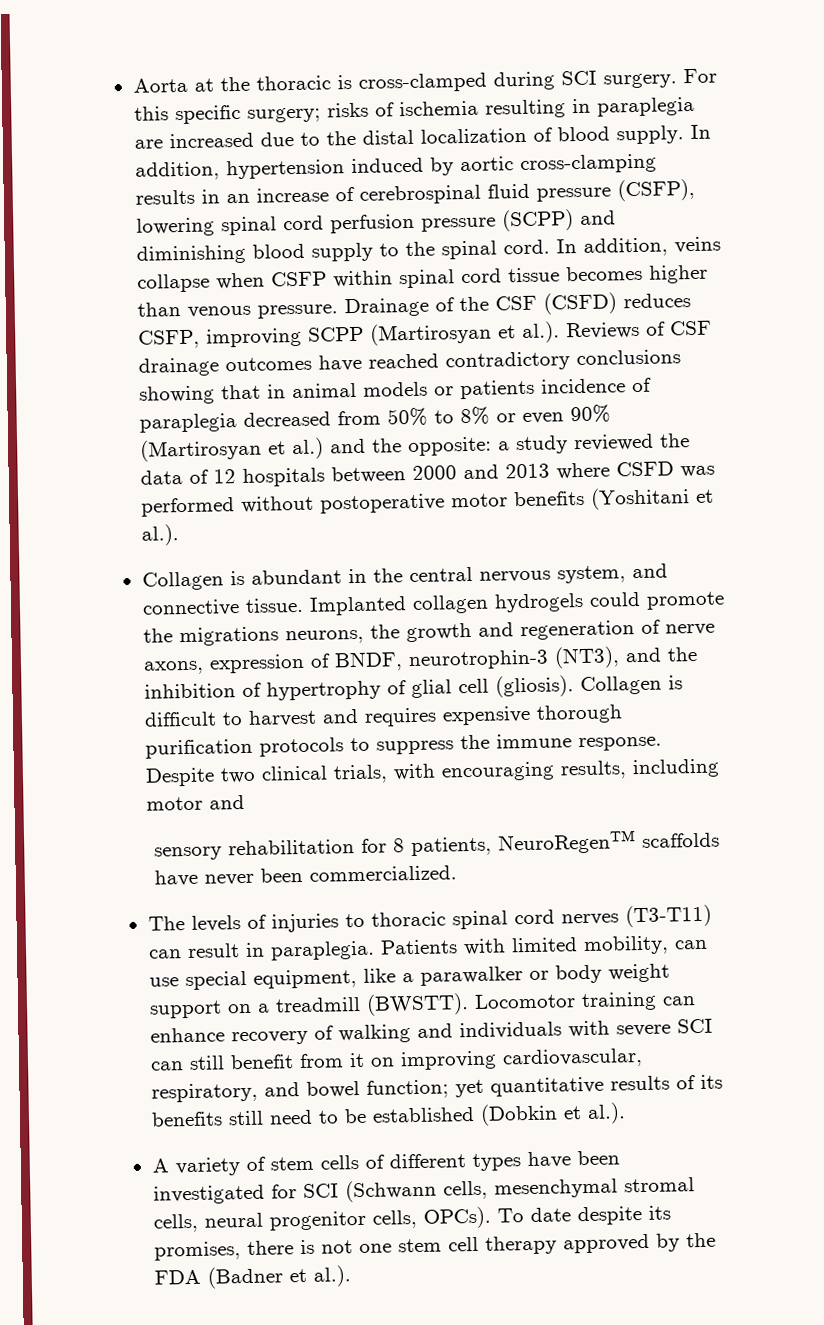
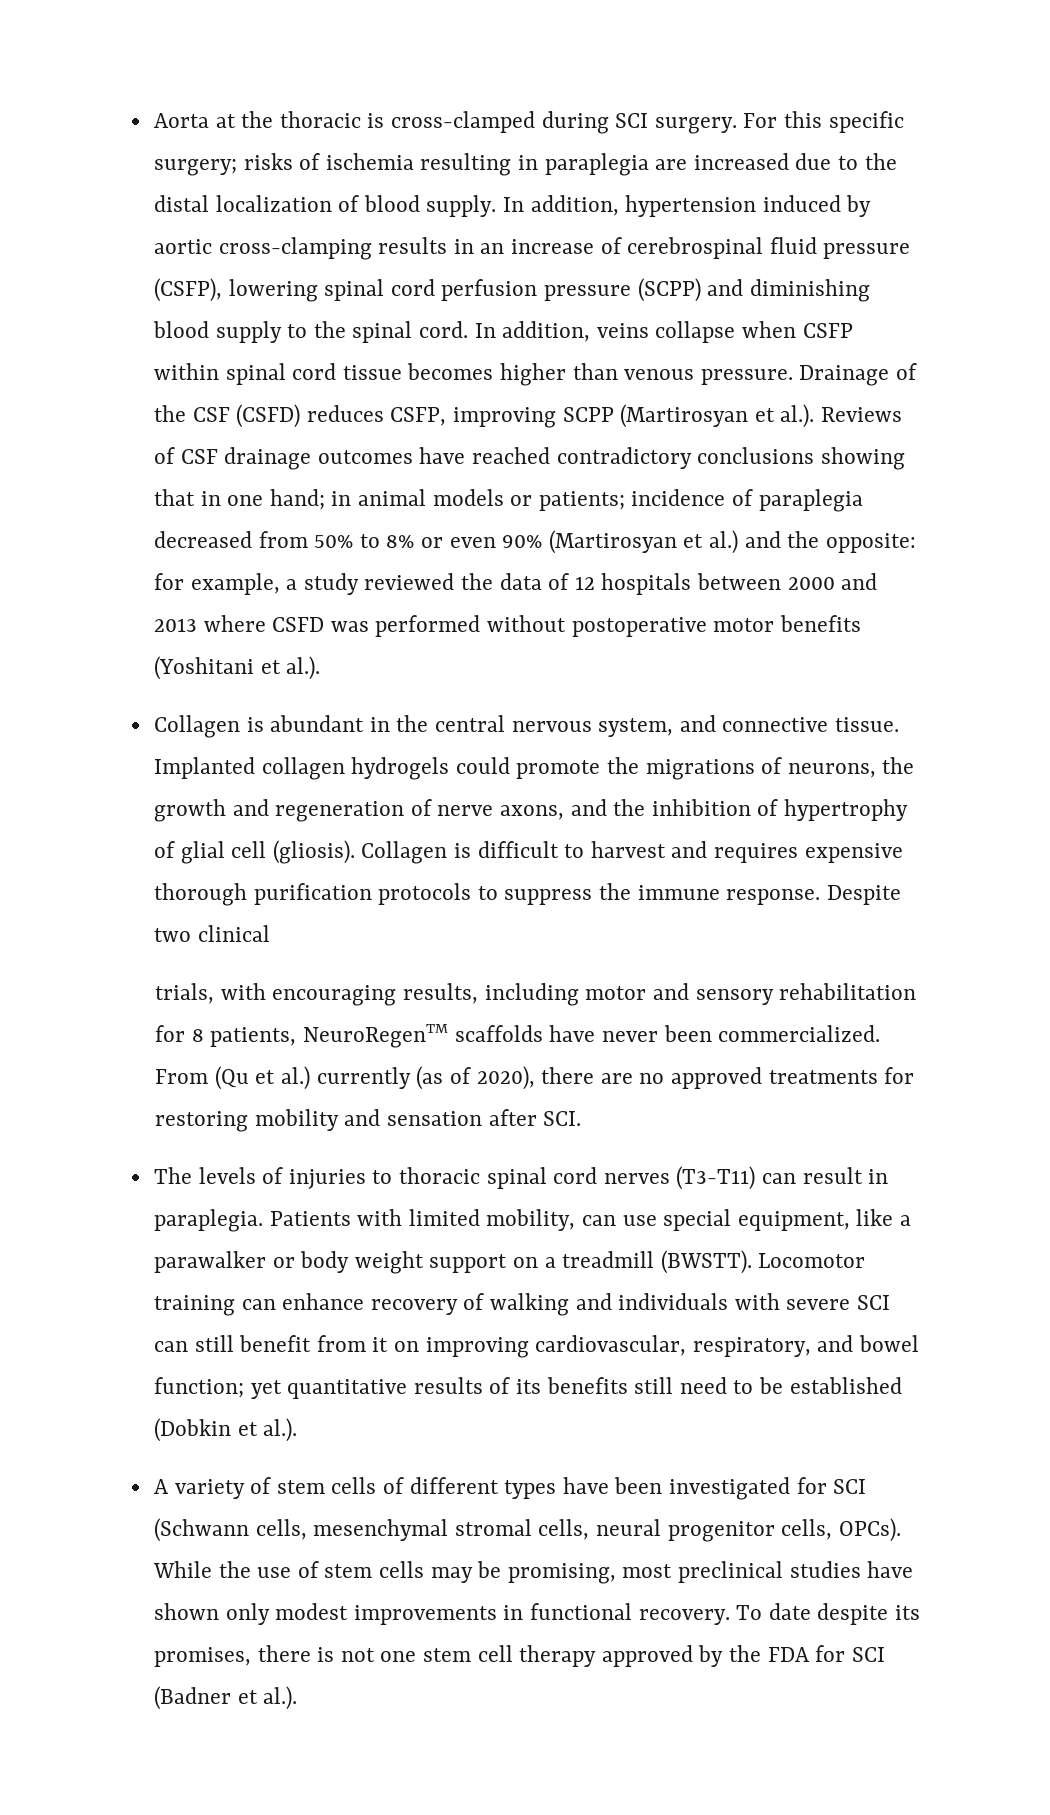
- Drainage of the CSF (CSFD) reduces CSFP, improving SCPP (Martirosyan et al.). Reviews of CSF drainage outcomes have reached contradictory conclusions showing that in animal models or patients incidence of paraplegia decreased from 50% to 8% or even 90% (Martirosyan et al.) and the opposite:
+ Drainage of the CSF (CSFD) reduces CSFP, improving SCPP (Martirosyan et al.). Reviews of CSF drainage outcomes have reached contradictory conclusions showing that in one hand; in animal models or patients; incidence of paraplegia decreased from 50% to 8% or even 90% (Martirosyan et al.) and the opposite:
- a study reviewed the data of 12 hospitals between 2000 and 2013 where CSFD was performed without postoperative motor benefits (Yoshitani et al.).
+ for example, a study reviewed the data of 12 hospitals between 2000 and 2013 where CSFD was performed without postoperative motor benefits (Yoshitani et al.).
- Implanted collagen hydrogels could promote the migrations neurons, the growth and regeneration of nerve axons, expression of BNDF, neurotrophin-3 (NT3), and the inhibition of hypertrophy of glial cell (gliosis).
+ Implanted collagen hydrogels could promote the migrations of neurons, the growth and regeneration of nerve axons, and the inhibition of hypertrophy of glial cell (gliosis).
- Despite two clinical trials, with encouraging results, including motor and
- sensory rehabilitation for 8 patients, NeuroRegenTM scaffolds have never been commercialized.
+ Despite two clinical
+ trials, with encouraging results, including motor and sensory rehabilitation for 8 patients, NeuroRegenTM scaffolds have never been commercialized. From (Qu et al.) currently (as of 2020), there are no approved treatments for restoring mobility and sensation after SCI.
+ While the use of stem cells may be promising, most preclinical studies have shown only modest improvements in functional recovery.
- To date despite its promises, there is not one stem cell therapy approved by the FDA (Badner et al.).
+ To date despite its promises, there is not one stem cell therapy approved by the FDA for SCI (Badner et al.).

